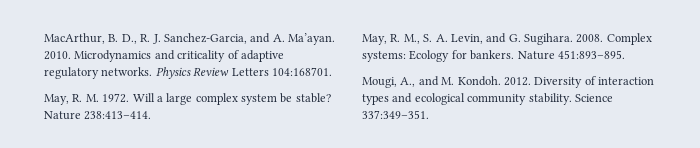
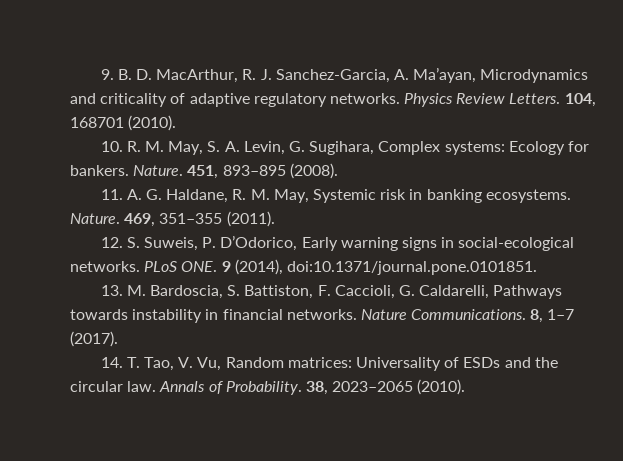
- MacArthur, B. D., R. J. Sanchez-Garcia, and A. Ma’ayan. 2010. Microdynamics and criticality of adaptive regulatory networks.
+ 9. B. D. MacArthur, R. J. Sanchez-Garcia, A. Ma’ayan, Microdynamics and criticality of adaptive regulatory networks.
- Physics Review Letters 104:168701.
- May, R. M. 1972. Will a large complex system be stable? Nature 238:413–414.
- May, R. M., S. A. Levin, and G. Sugihara. 2008. Complex systems: Ecology for bankers.
+ Physics Review Letters. 104, 168701 (2010).
+ 10. R. M. May, S. A. Levin, G. Sugihara, Complex systems: Ecology for bankers.
- Nature 451:893–895.
- Mougi, A., and M. Kondoh. 2012. Diversity of interaction types and ecological community stability. Science 337:349–351.
+ Nature. 451, 893–895 (2008).
+ 11. A. G. Haldane, R. M. May, Systemic risk in banking ecosystems. Nature. 469, 351–355 (2011).
+ 12. S. Suweis, P. D’Odorico, Early warning signs in social-ecological networks. PLoS ONE. 9 (2014), doi:10.1371/journal.pone.0101851.
+ 13. M. Bardoscia, S. Battiston, F. Caccioli, G. Caldarelli, Pathways towards instability in financial networks. Nature Communications. 8, 1–7 (2017).
+ 14. T. Tao, V. Vu, Random matrices: Universality of ESDs and the circular law. Annals of Probability. 38, 2023–2065 (2010).

